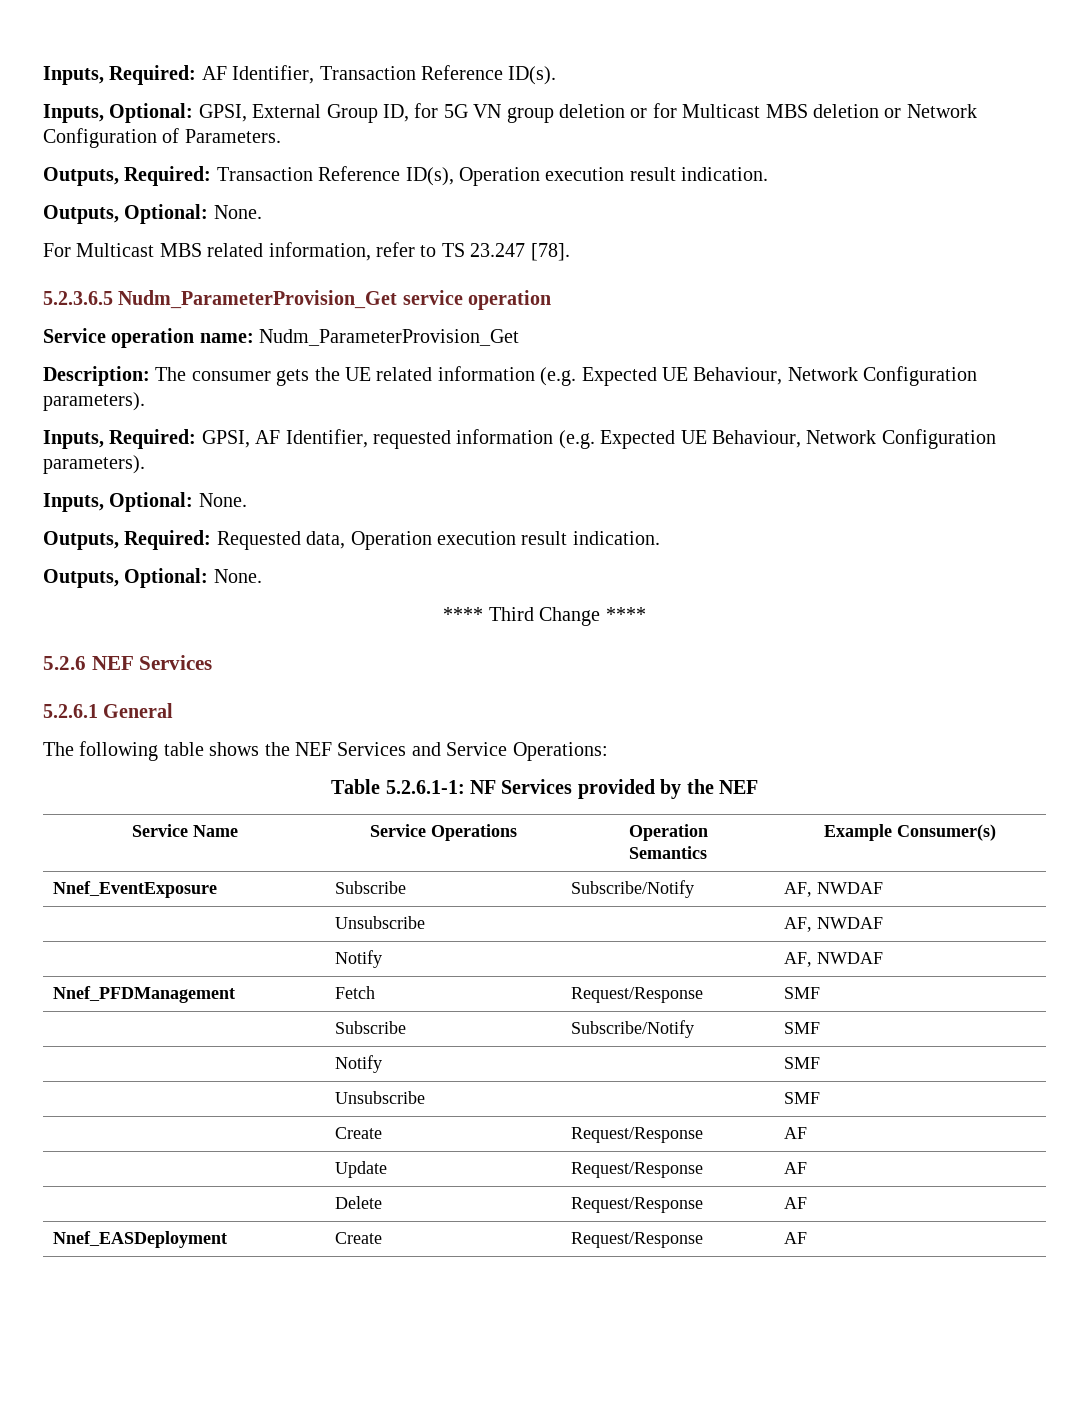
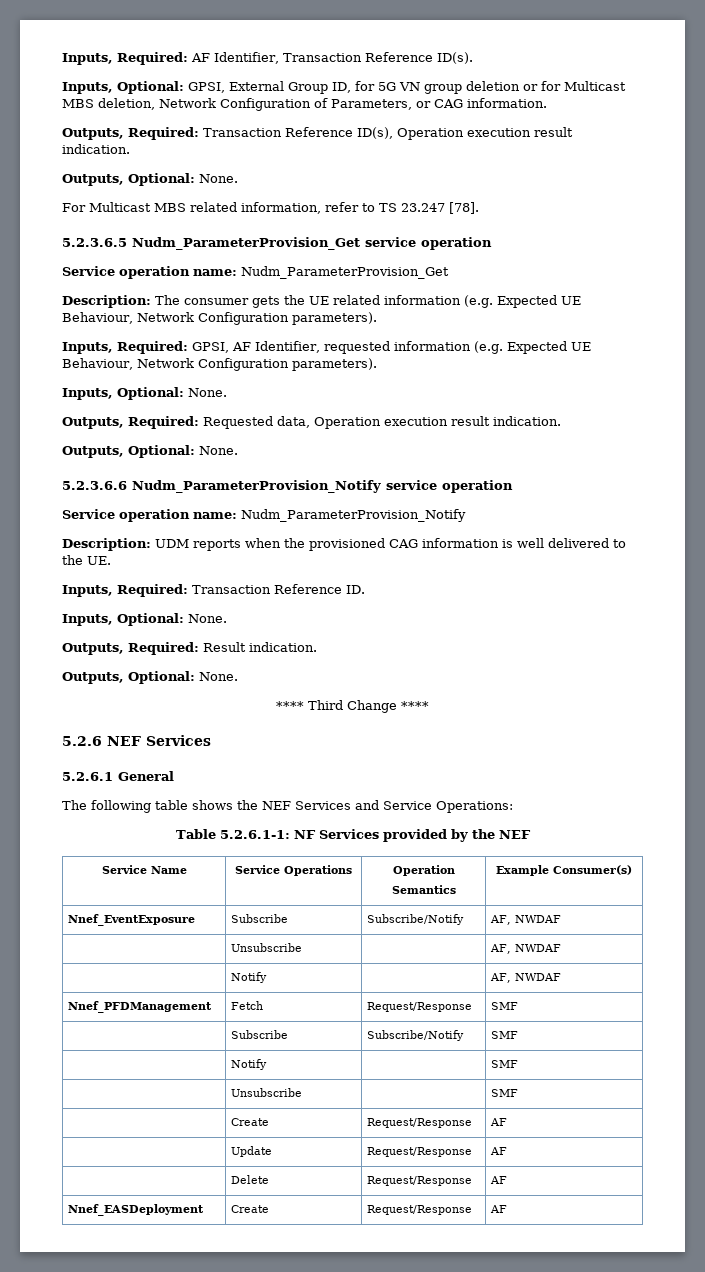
- Inputs, Optional: GPSI, External Group ID, for 5G VN group deletion or for Multicast MBS deletion or Network Configuration of Parameters.
+ Inputs, Optional: GPSI, External Group ID, for 5G VN group deletion or for Multicast MBS deletion, Network Configuration of Parameters, or CAG information.
+ 5.2.3.6.6 Nudm_ParameterProvision_Notify service operation
+ Service operation name: Nudm_ParameterProvision_Notify
+ Description: UDM reports when the provisioned CAG information is well delivered to the UE.
+ Inputs, Required: Transaction Reference ID.
+ Inputs, Optional: None.
+ Outputs, Required: Result indication.
+ Outputs, Optional: None.

